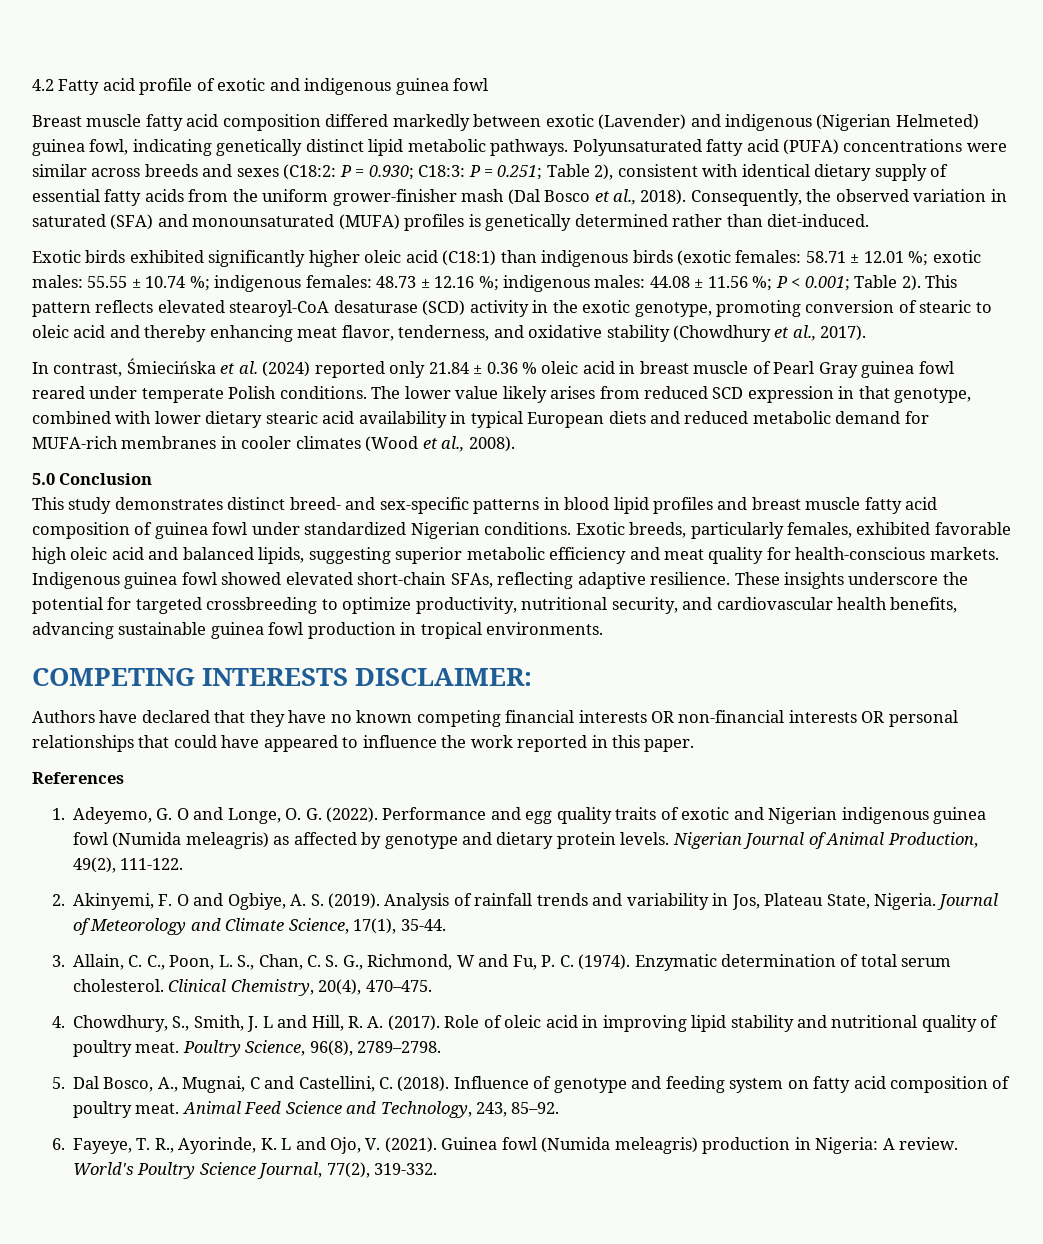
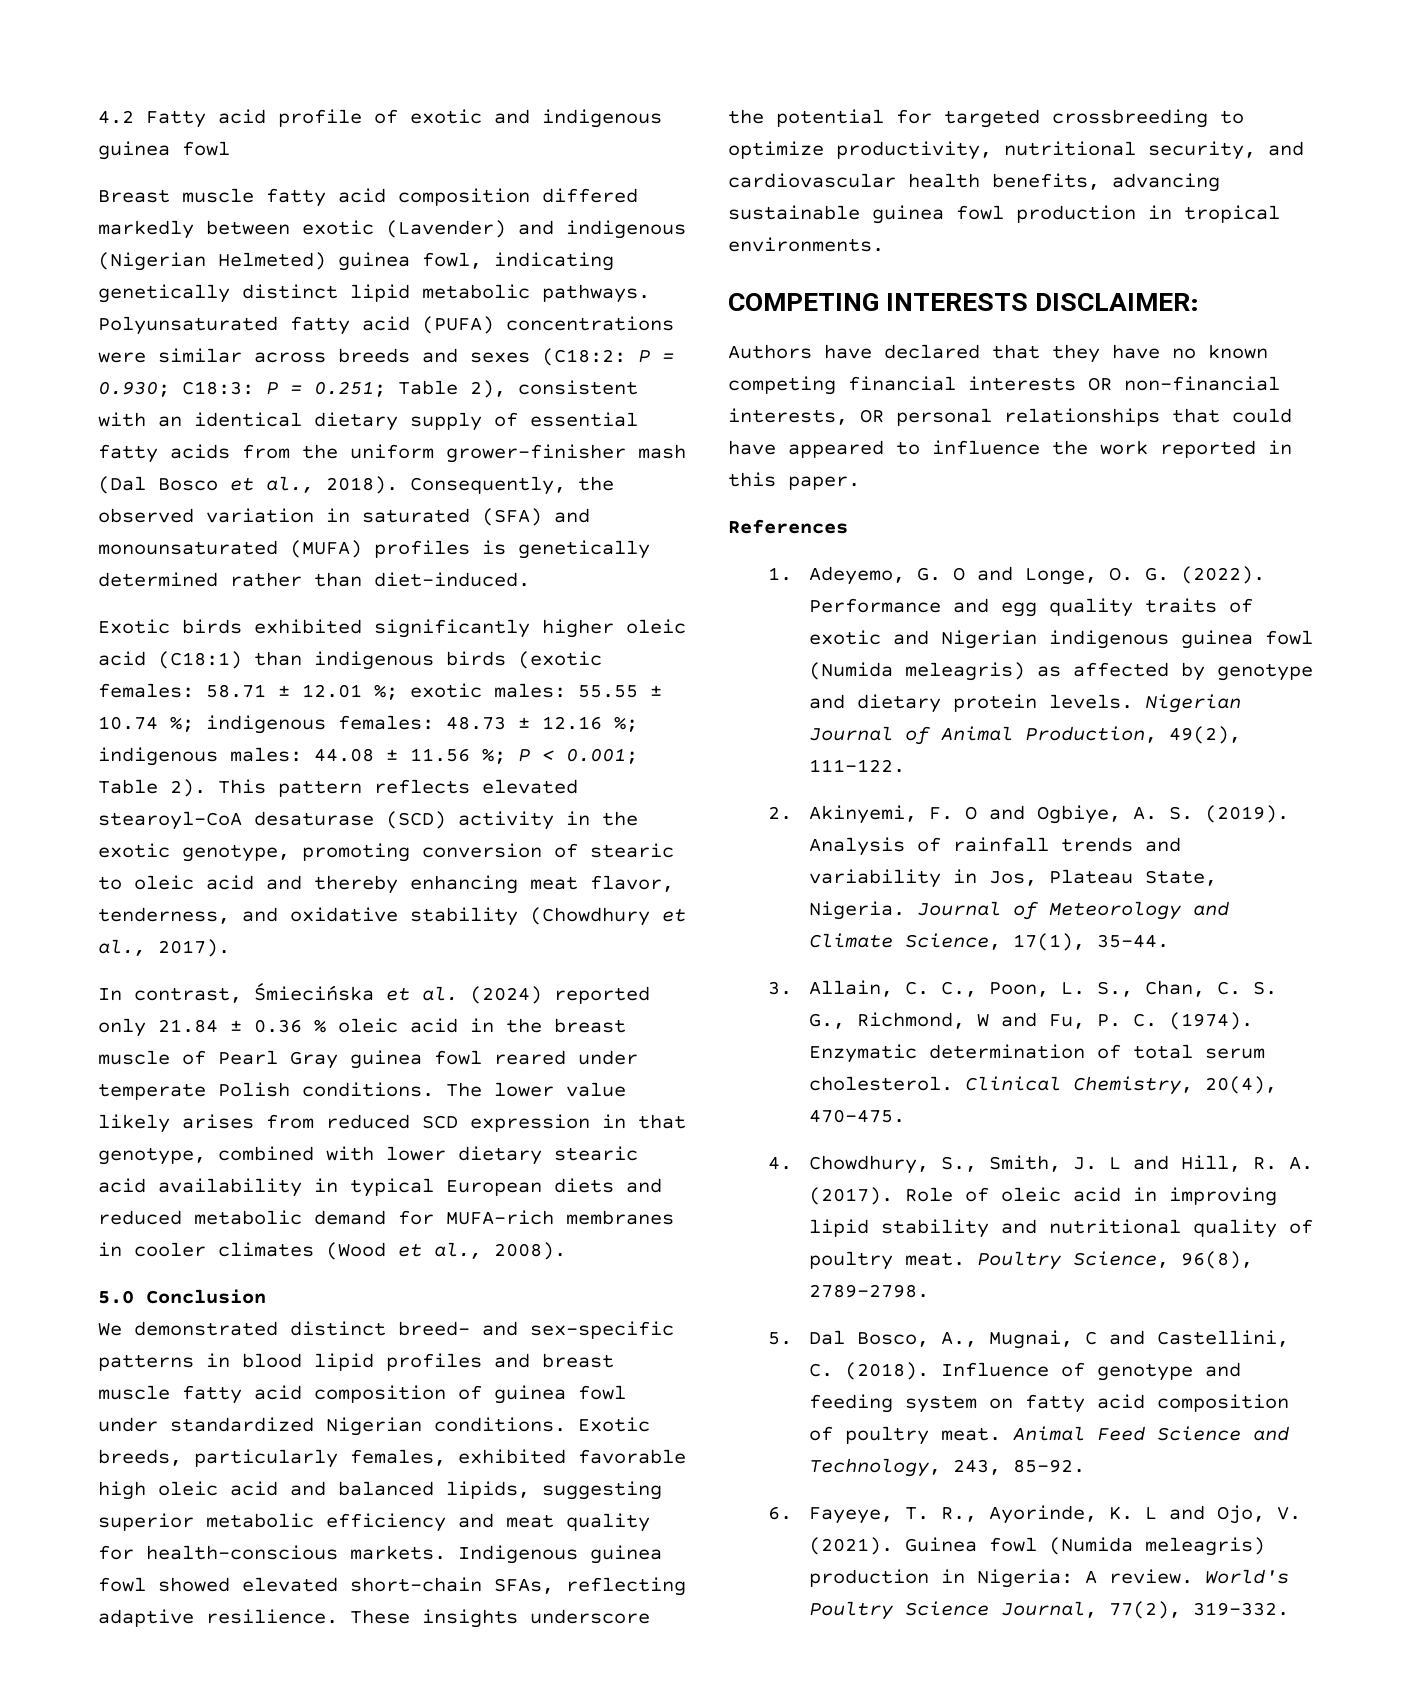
- Polyunsaturated fatty acid (PUFA) concentrations were similar across breeds and sexes (C18:2: P = 0.930; C18:3: P = 0.251; Table 2), consistent with identical dietary supply of essential fatty acids from the uniform grower-finisher mash (Dal Bosco et al., 2018).
+ Polyunsaturated fatty acid (PUFA) concentrations were similar across breeds and sexes (C18:2: P = 0.930; C18:3: P = 0.251; Table 2), consistent with an identical dietary supply of essential fatty acids from the uniform grower-finisher mash (Dal Bosco et al., 2018).
- In contrast, Śmiecińska et al. (2024) reported only 21.84 ± 0.36 % oleic acid in breast muscle of Pearl Gray guinea fowl reared under temperate Polish conditions.
+ In contrast, Śmiecińska et al. (2024) reported only 21.84 ± 0.36 % oleic acid in the breast muscle of Pearl Gray guinea fowl reared under temperate Polish conditions.
- This study demonstrates distinct breed- and sex-specific patterns in blood lipid profiles and breast muscle fatty acid composition of guinea fowl under standardized Nigerian conditions.
+ We demonstrated distinct breed- and sex-specific patterns in blood lipid profiles and breast muscle fatty acid composition of guinea fowl under standardized Nigerian conditions.
- Authors have declared that they have no known competing financial interests OR non-financial interests OR personal relationships that could have appeared to influence the work reported in this paper.
+ Authors have declared that they have no known competing financial interests OR non-financial interests, OR personal relationships that could have appeared to influence the work reported in this paper.

